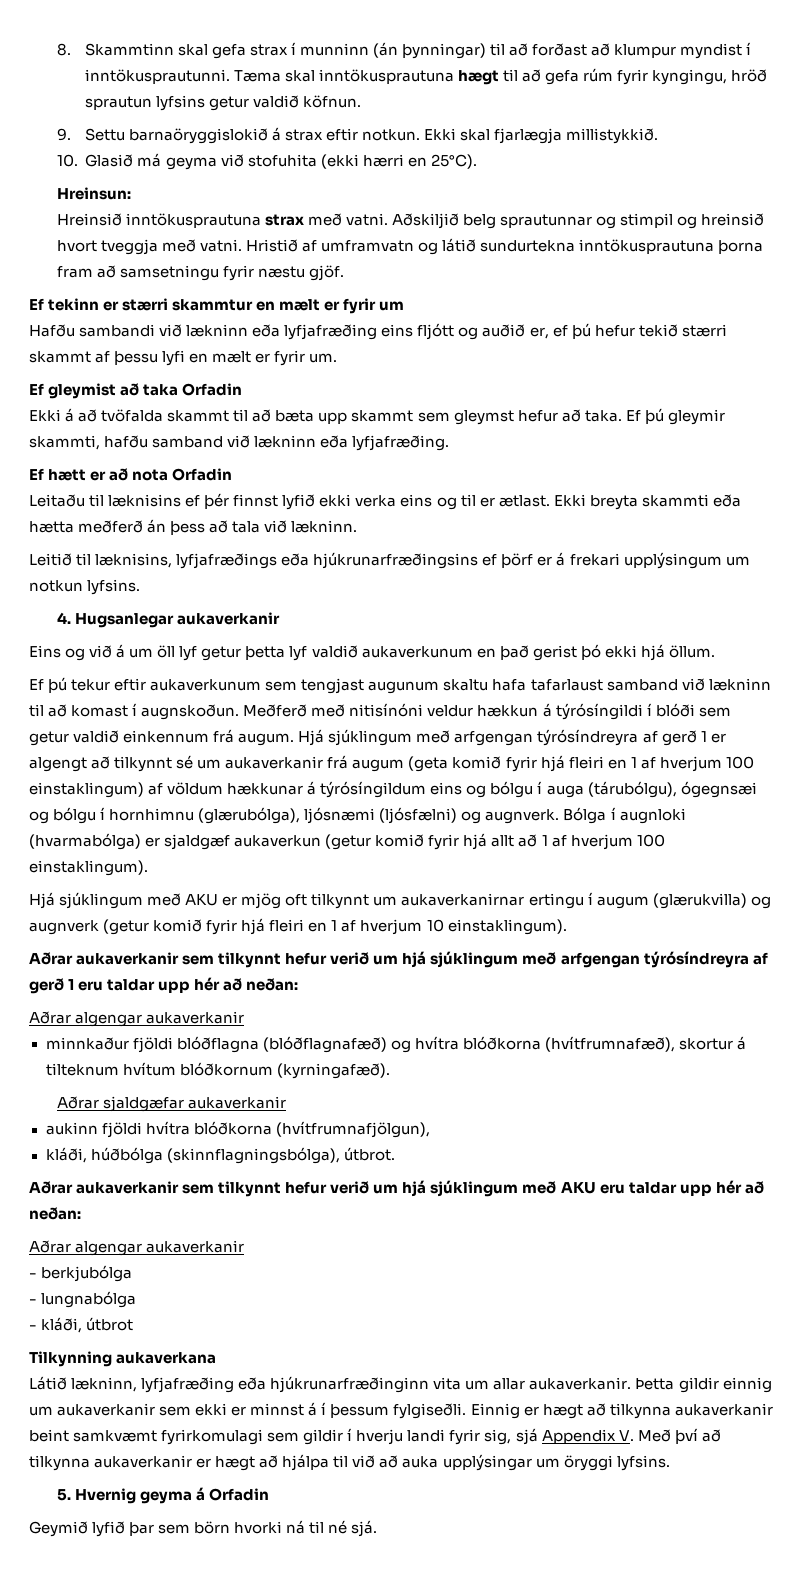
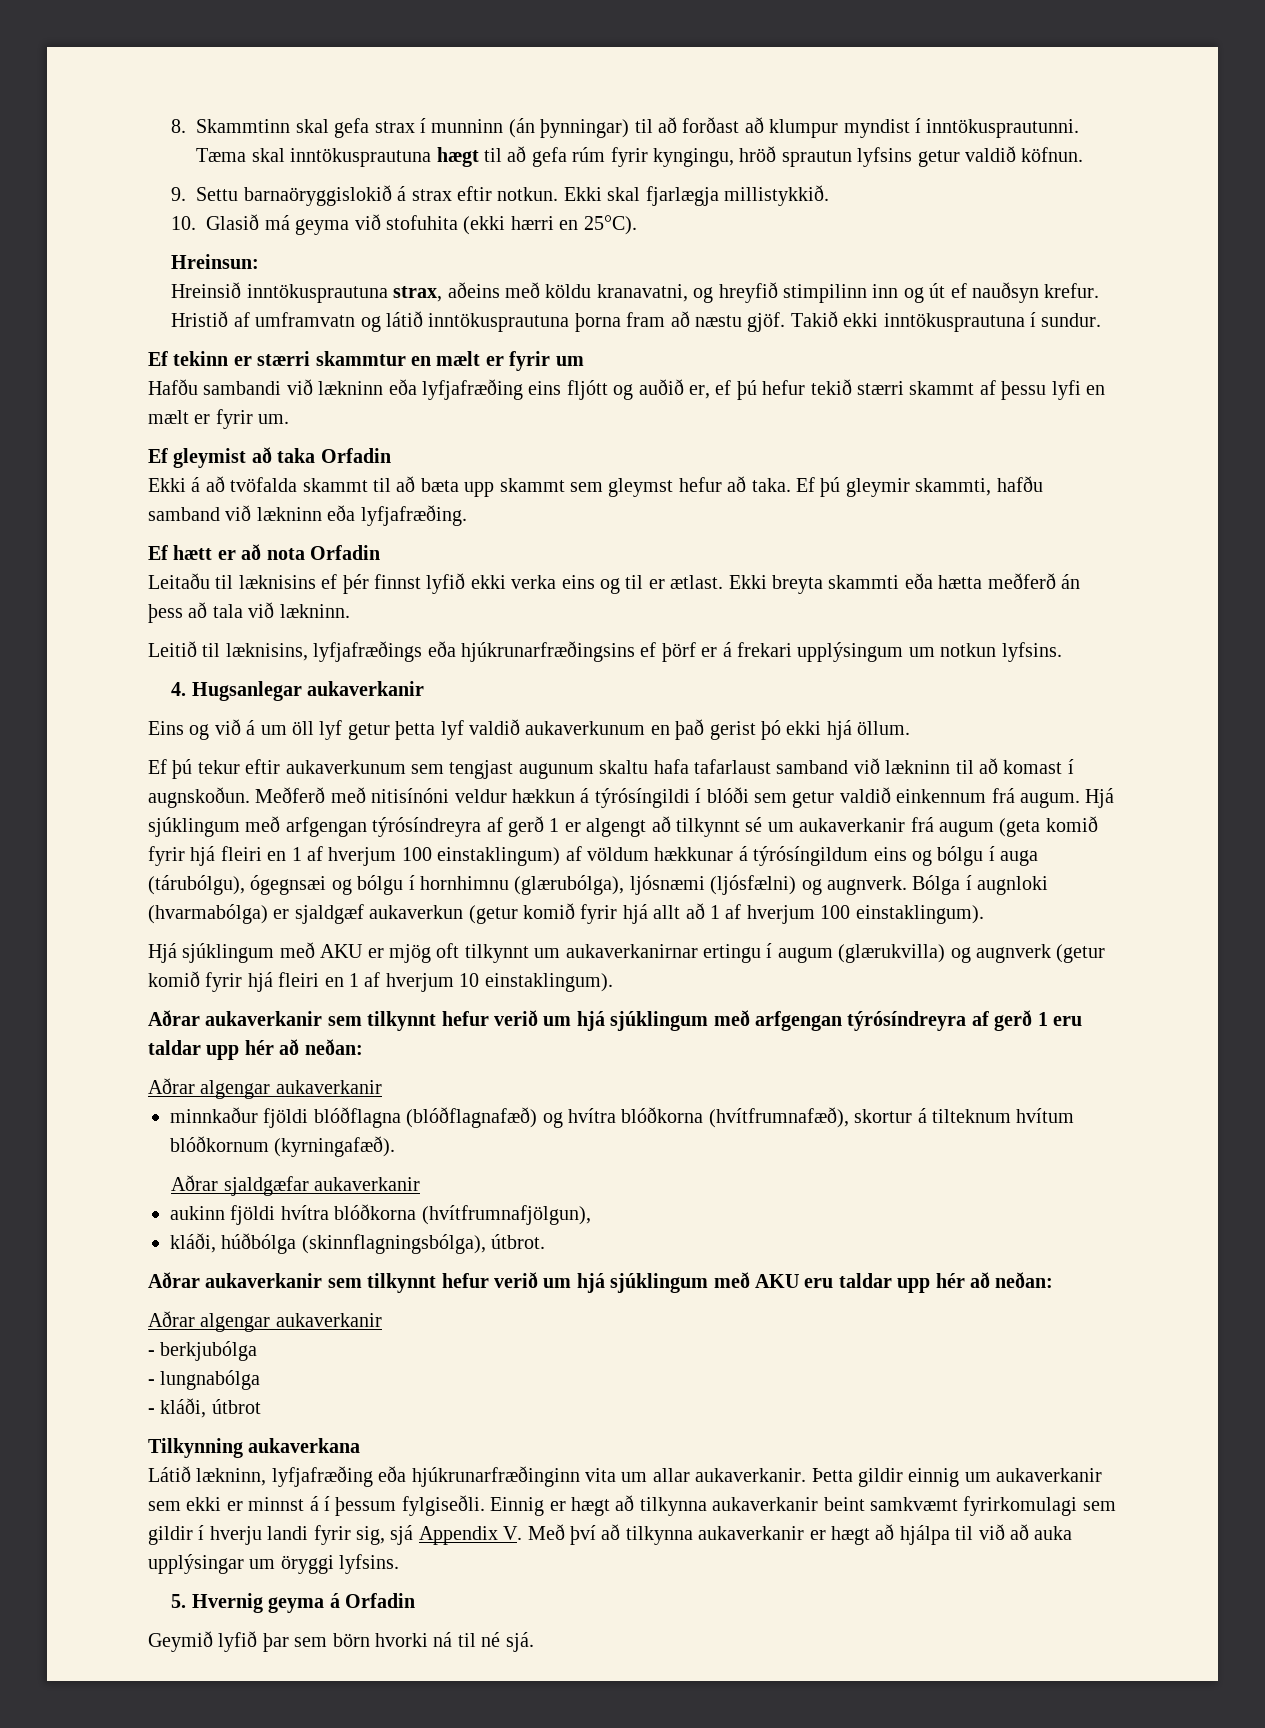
- Hreinsið inntökusprautuna strax með vatni. Aðskiljið belg sprautunnar og stimpil og hreinsið hvort tveggja með vatni.
+ Hreinsið inntökusprautuna strax, aðeins með köldu kranavatni, og hreyfið stimpilinn inn og út ef nauðsyn krefur.
- Hristið af umframvatn og látið sundurtekna inntökusprautuna þorna fram að samsetningu fyrir næstu gjöf.
+ Hristið af umframvatn og látið inntökusprautuna þorna fram að næstu gjöf. Takið ekki inntökusprautuna í sundur.

